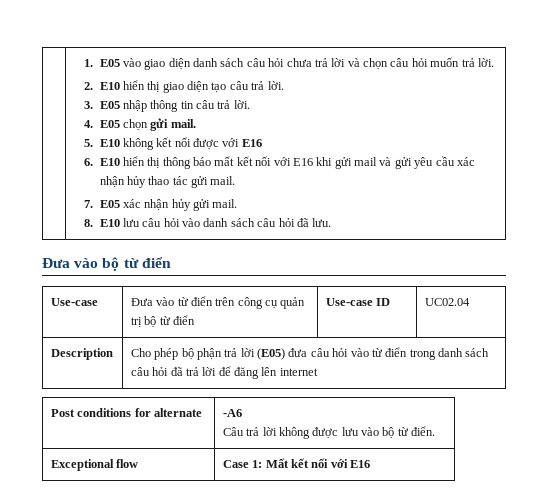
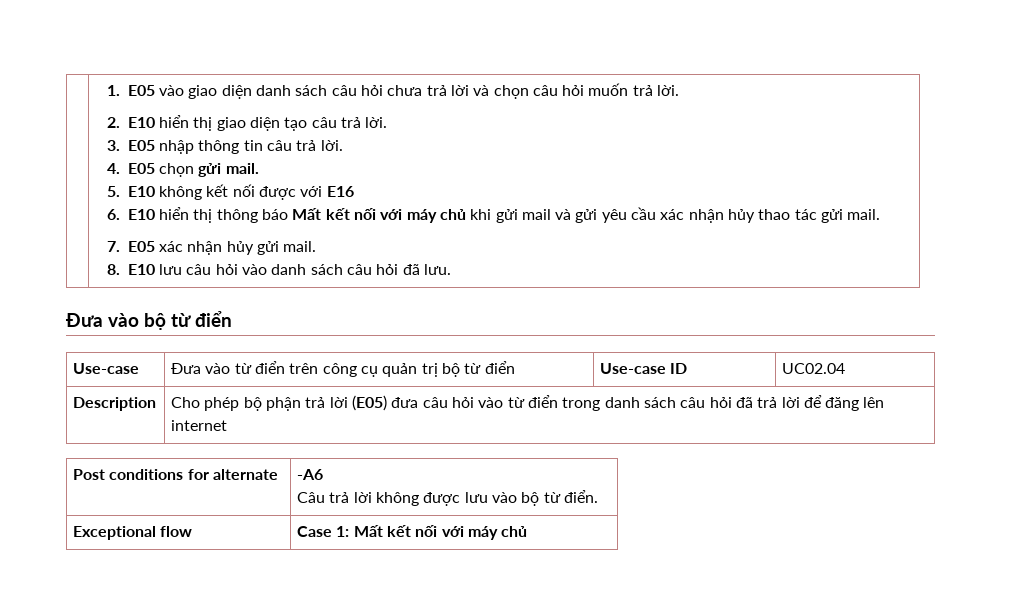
- 6. E10 hiển thị thông báo mất kết nối với E16 khi gửi mail và gửi yêu cầu xác nhận hủy thao tác gửi mail.
+ 6. E10 hiển thị thông báo Mất kết nối với máy chủ khi gửi mail và gửi yêu cầu xác nhận hủy thao tác gửi mail.
- Exceptional flow | Case 1: Mất kết nối với E16
+ Exceptional flow | Case 1: Mất kết nối với máy chủ

